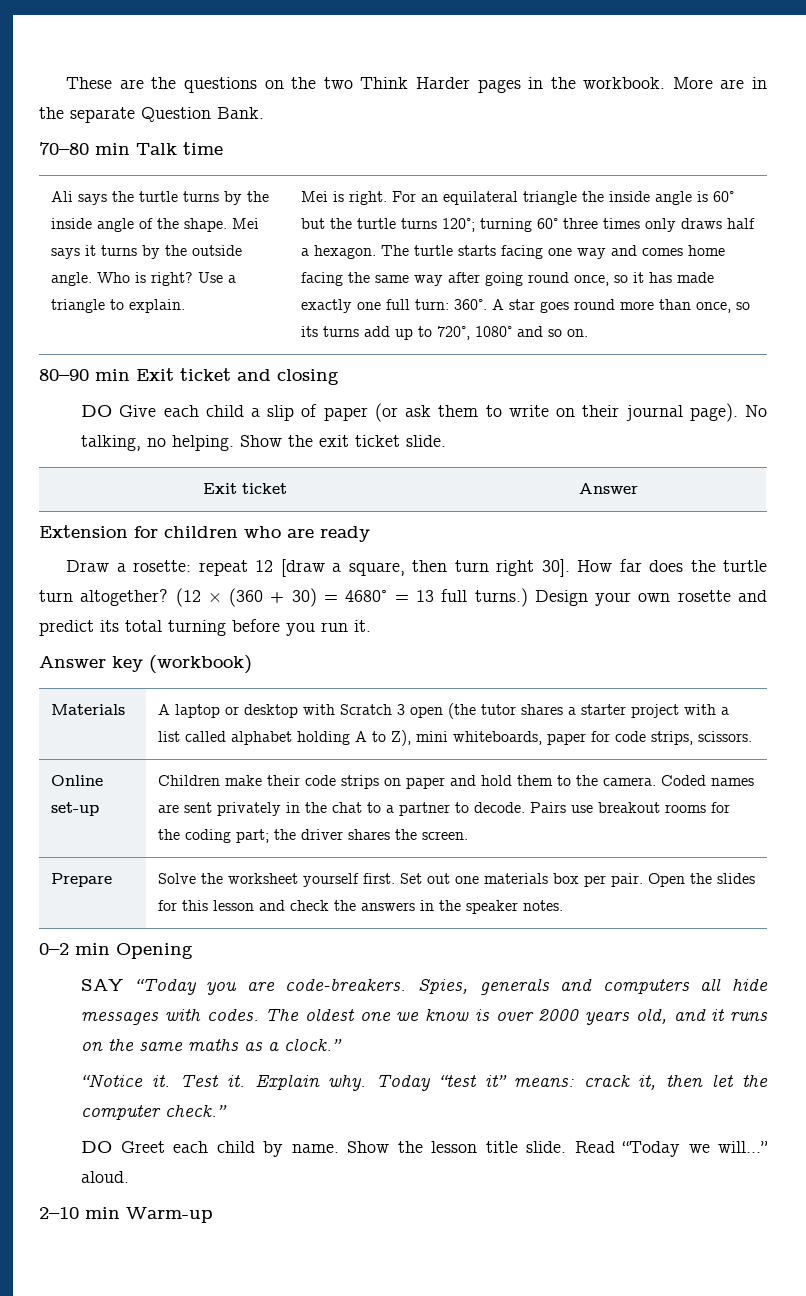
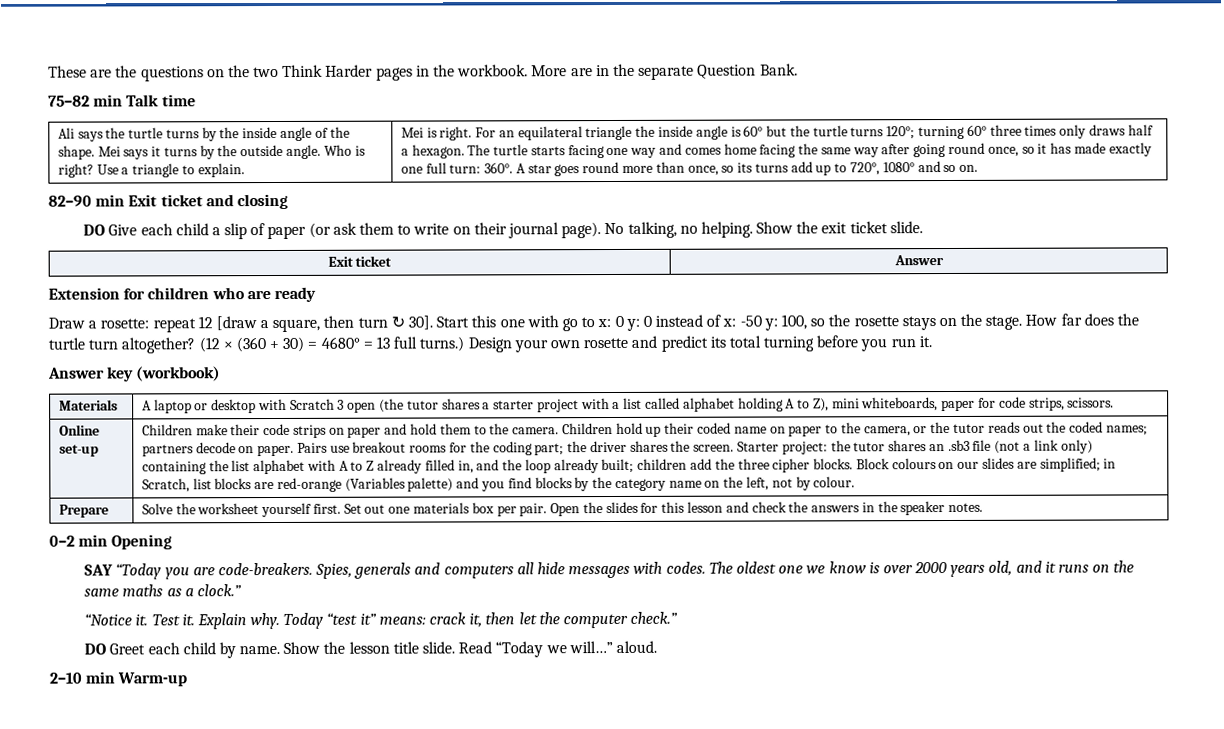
- 70–80 min Talk time
+ 75–82 min Talk time
- 80–90 min Exit ticket and closing
+ 82–90 min Exit ticket and closing
- Draw a rosette: repeat 12 [draw a square, then turn right 30].
+ Draw a rosette: repeat 12 [draw a square, then turn ↻ 30]. Start this one with go to x: 0 y: 0 instead of x: -50 y: 100, so the rosette stays on the stage.
- Coded names are sent privately in the chat to a partner to decode.
+ Children hold up their coded name on paper to the camera, or the tutor reads out the coded names; partners decode on paper.
+ Starter project: the tutor shares an .sb3 file (not a link only) containing the list alphabet with A to Z already filled in, and the loop already built; children add the three cipher blocks. Block colours on our slides are simplified; in Scratch, list blocks are red-orange (Variables palette) and you find blocks by the category name on the left, not by colour.

